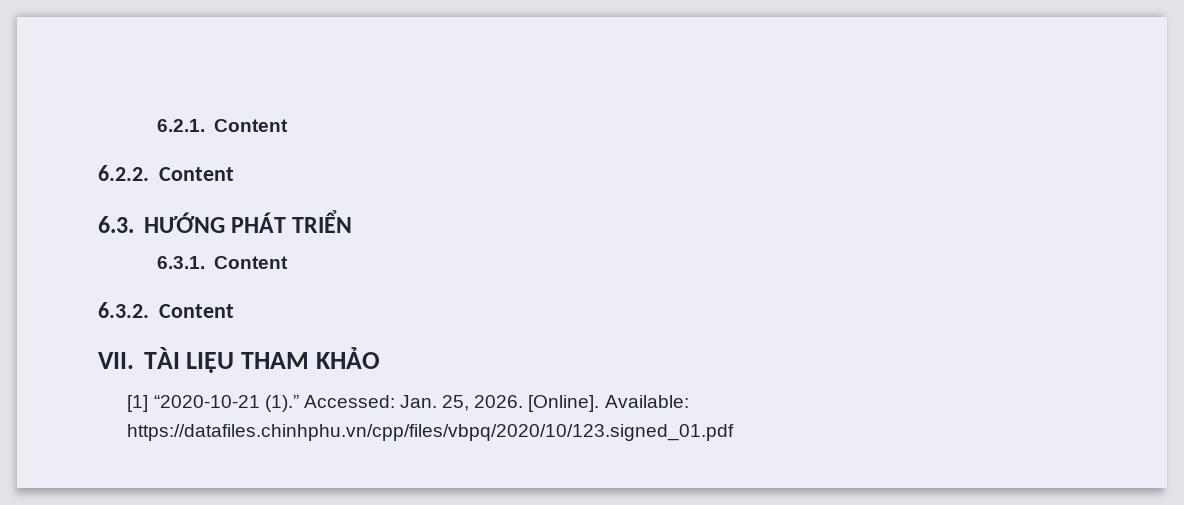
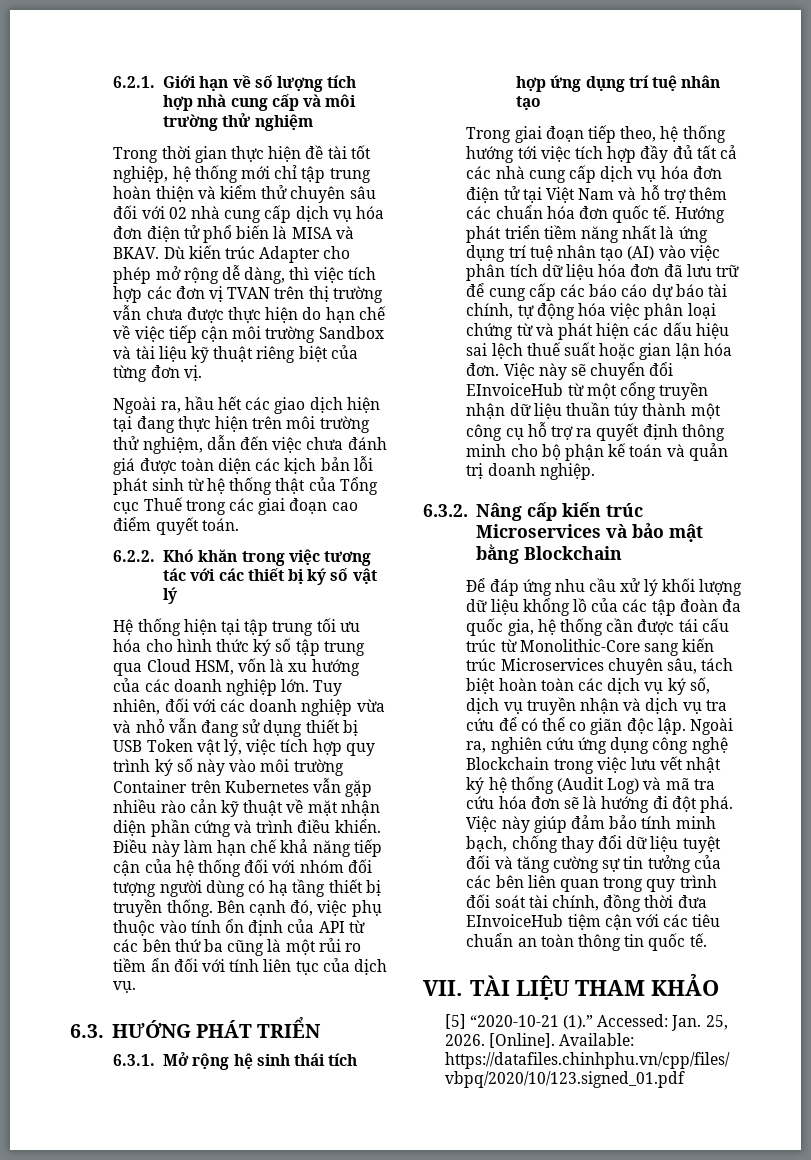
- 6.2.1. Content
- 6.2.2. Content
+ 6.2.1. Giới hạn về số lượng tích hợp nhà cung cấp và môi trường thử nghiệm
+ Trong thời gian thực hiện đề tài tốt nghiệp, hệ thống mới chỉ tập trung hoàn thiện và kiểm thử chuyên sâu đối với 02 nhà cung cấp dịch vụ hóa đơn điện tử phổ biến là MISA và BKAV. Dù kiến trúc Adapter cho phép mở rộng dễ dàng, thì việc tích hợp các đơn vị TVAN trên thị trường vẫn chưa được thực hiện do hạn chế về việc tiếp cận môi trường Sandbox và tài liệu kỹ thuật riêng biệt của từng đơn vị.
+ Ngoài ra, hầu hết các giao dịch hiện tại đang thực hiện trên môi trường thử nghiệm, dẫn đến việc chưa đánh giá được toàn diện các kịch bản lỗi phát sinh từ hệ thống thật của Tổng cục Thuế trong các giai đoạn cao điểm quyết toán.
+ 6.2.2. Khó khăn trong việc tương tác với các thiết bị ký số vật lý
+ Hệ thống hiện tại tập trung tối ưu hóa cho hình thức ký số tập trung qua Cloud HSM, vốn là xu hướng của các doanh nghiệp lớn. Tuy nhiên, đối với các doanh nghiệp vừa và nhỏ vẫn đang sử dụng thiết bị USB Token vật lý, việc tích hợp quy trình ký số này vào môi trường Container trên Kubernetes vẫn gặp nhiều rào cản kỹ thuật về mặt nhận diện phần cứng và trình điều khiển. Điều này làm hạn chế khả năng tiếp cận của hệ thống đối với nhóm đối tượng người dùng có hạ tầng thiết bị truyền thống. Bên cạnh đó, việc phụ thuộc vào tính ổn định của API từ các bên thứ ba cũng là một rủi ro tiềm ẩn đối với tính liên tục của dịch vụ.
- 6.3.1. Content
- 6.3.2. Content
+ 6.3.1. Mở rộng hệ sinh thái tích hợp ứng dụng trí tuệ nhân tạo
+ Trong giai đoạn tiếp theo, hệ thống hướng tới việc tích hợp đầy đủ tất cả các nhà cung cấp dịch vụ hóa đơn điện tử tại Việt Nam và hỗ trợ thêm các chuẩn hóa đơn quốc tế. Hướng phát triển tiềm năng nhất là ứng dụng trí tuệ nhân tạo (AI) vào việc phân tích dữ liệu hóa đơn đã lưu trữ để cung cấp các báo cáo dự báo tài chính, tự động hóa việc phân loại chứng từ và phát hiện các dấu hiệu sai lệch thuế suất hoặc gian lận hóa đơn. Việc này sẽ chuyển đổi EInvoiceHub từ một cổng truyền nhận dữ liệu thuần túy thành một công cụ hỗ trợ ra quyết định thông minh cho bộ phận kế toán và quản trị doanh nghiệp.
+ 6.3.2. Nâng cấp kiến trúc Microservices và bảo mật bằng Blockchain
+ Để đáp ứng nhu cầu xử lý khối lượng dữ liệu khổng lồ của các tập đoàn đa quốc gia, hệ thống cần được tái cấu trúc từ Monolithic-Core sang kiến trúc Microservices chuyên sâu, tách biệt hoàn toàn các dịch vụ ký số, dịch vụ truyền nhận và dịch vụ tra cứu để có thể co giãn độc lập. Ngoài ra, nghiên cứu ứng dụng công nghệ Blockchain trong việc lưu vết nhật ký hệ thống (Audit Log) và mã tra cứu hóa đơn sẽ là hướng đi đột phá. Việc này giúp đảm bảo tính minh bạch, chống thay đổi dữ liệu tuyệt đối và tăng cường sự tin tưởng của các bên liên quan trong quy trình đối soát tài chính, đồng thời đưa EInvoiceHub tiệm cận với các tiêu chuẩn an toàn thông tin quốc tế.
- [1] “2020-10-21 (1).”
+ [5] “2020-10-21 (1).”

